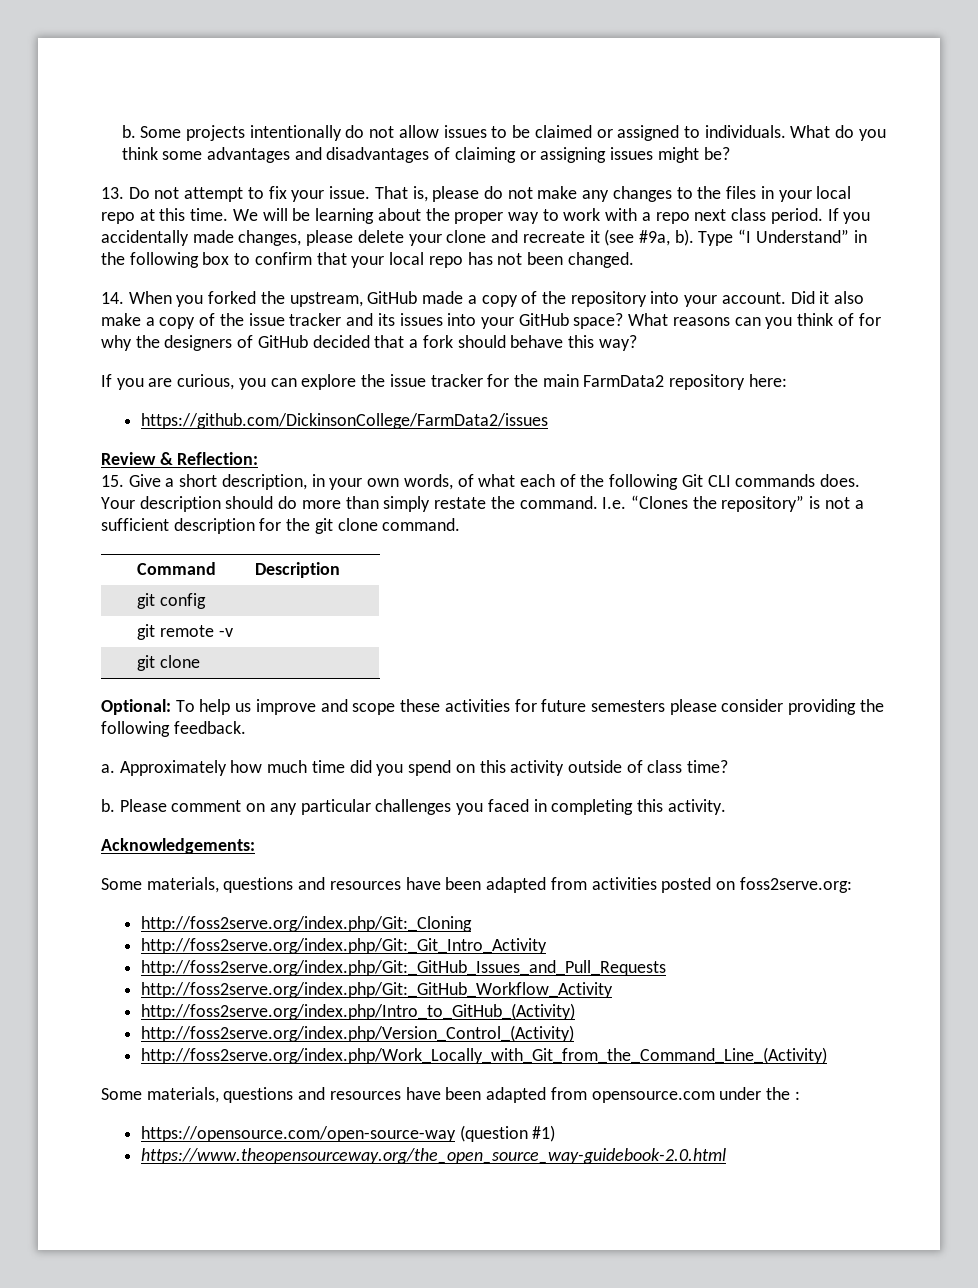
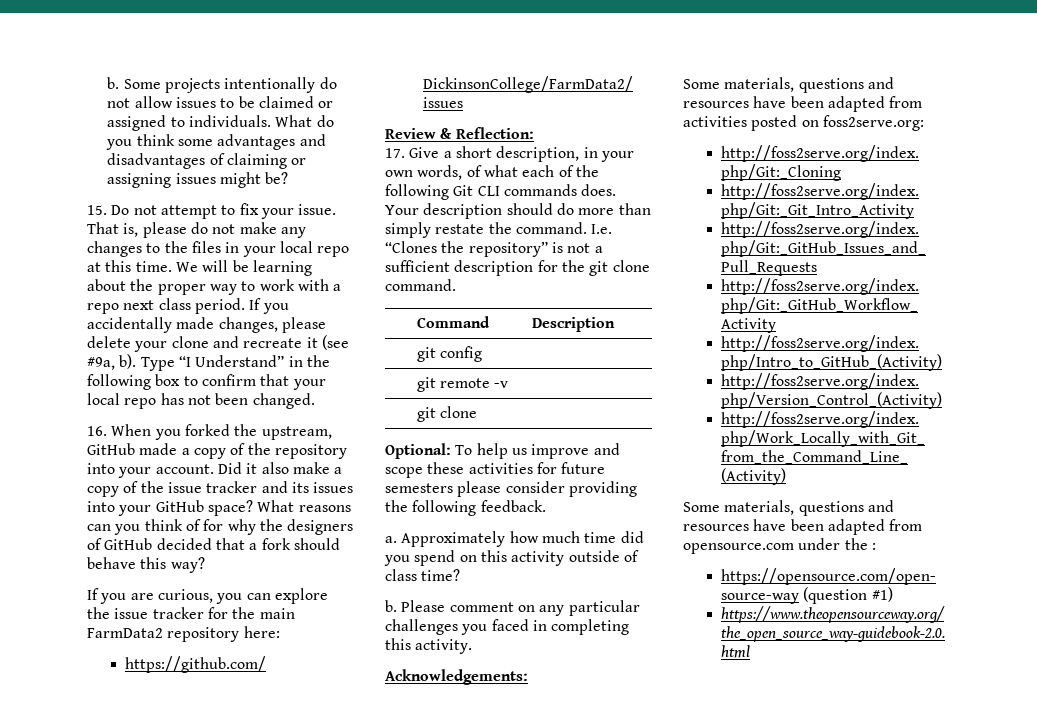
- 13. Do not attempt to fix your issue.
+ 15. Do not attempt to fix your issue.
- 14. When you forked the upstream, GitHub made a copy of the repository into your account.
+ 16. When you forked the upstream, GitHub made a copy of the repository into your account.
- 15. Give a short description, in your own words, of what each of the following Git CLI commands does.
+ 17. Give a short description, in your own words, of what each of the following Git CLI commands does.

